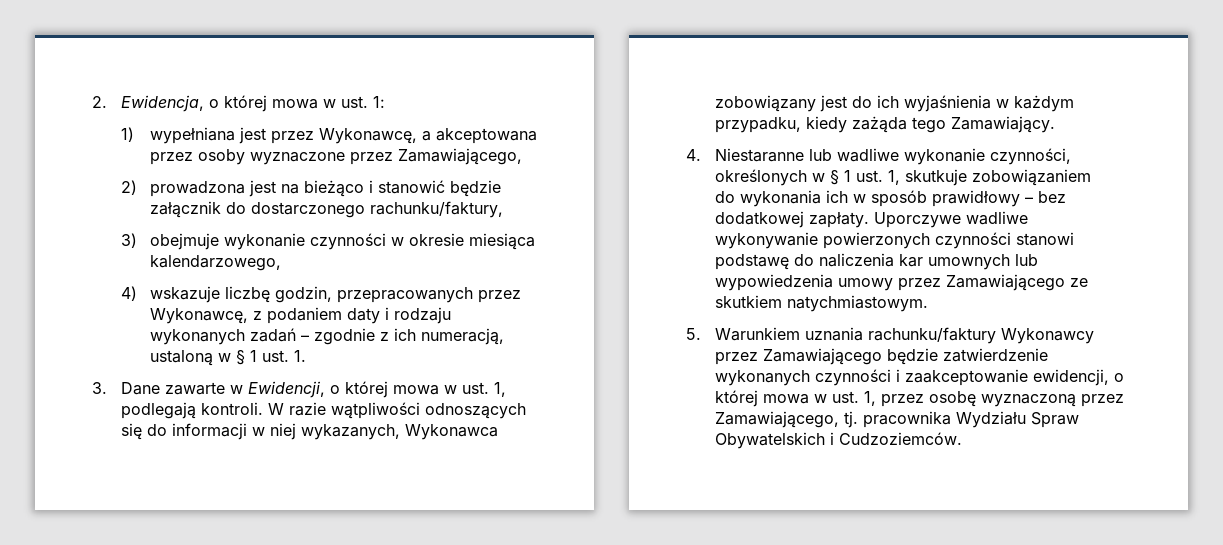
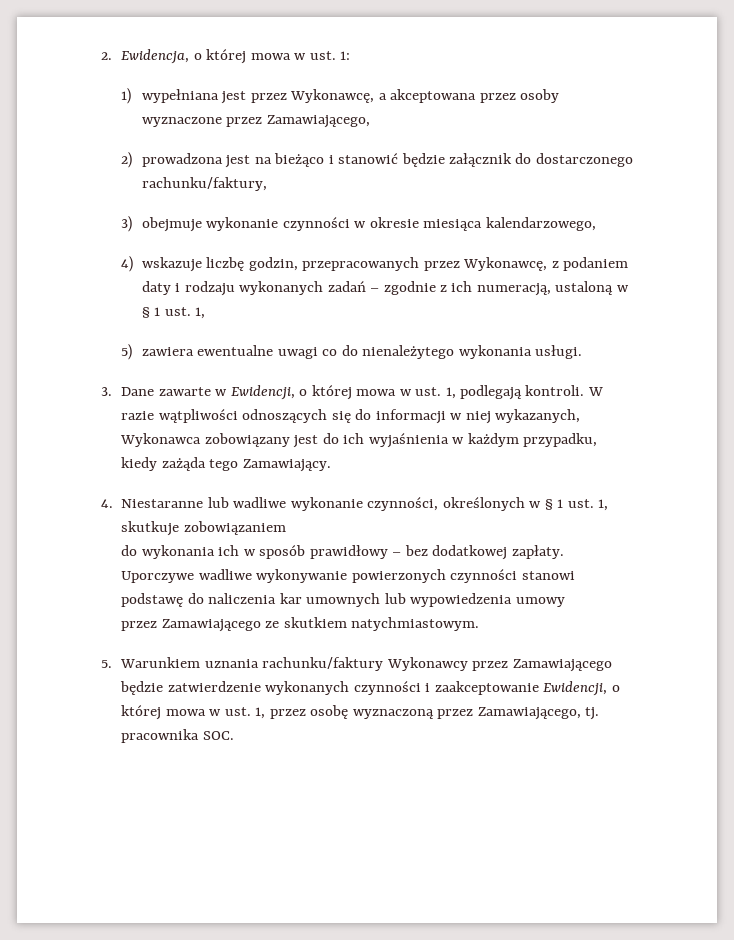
- 4) wskazuje liczbę godzin, przepracowanych przez Wykonawcę, z podaniem daty i rodzaju wykonanych zadań – zgodnie z ich numeracją, ustaloną w § 1 ust. 1.
+ 4) wskazuje liczbę godzin, przepracowanych przez Wykonawcę, z podaniem daty i rodzaju wykonanych zadań – zgodnie z ich numeracją, ustaloną w § 1 ust. 1,
+ 5) zawiera ewentualne uwagi co do nienależytego wykonania usługi.
- Uporczywe wadliwe wykonywanie powierzonych czynności stanowi podstawę do naliczenia kar umownych lub wypowiedzenia umowy przez Zamawiającego ze skutkiem natychmiastowym.
+ Uporczywe wadliwe wykonywanie powierzonych czynności stanowi podstawę do naliczenia kar umownych lub wypowiedzenia umowy
+ przez Zamawiającego ze skutkiem natychmiastowym.
- 5. Warunkiem uznania rachunku/faktury Wykonawcy przez Zamawiającego będzie zatwierdzenie wykonanych czynności i zaakceptowanie ewidencji, o której mowa w ust. 1, przez osobę wyznaczoną przez Zamawiającego, tj. pracownika Wydziału Spraw Obywatelskich i Cudzoziemców.
+ 5. Warunkiem uznania rachunku/faktury Wykonawcy przez Zamawiającego będzie zatwierdzenie wykonanych czynności i zaakceptowanie Ewidencji, o której mowa w ust. 1, przez osobę wyznaczoną przez Zamawiającego, tj. pracownika SOC.

